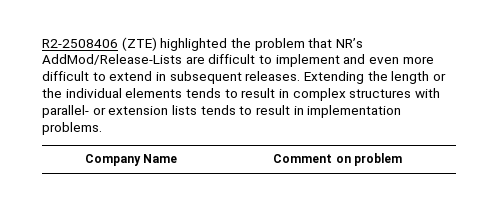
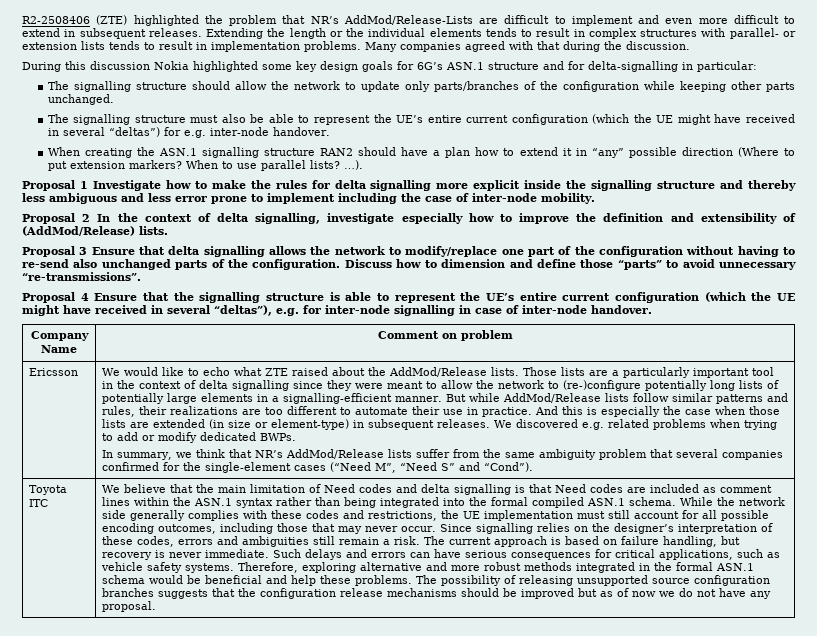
+ Many companies agreed with that during the discussion.
+ During this discussion Nokia highlighted some key design goals for 6G’s ASN.1 structure and for delta-signalling in particular:
+ The signalling structure should allow the network to update only parts/branches of the configuration while keeping other parts unchanged.
+ The signalling structure must also be able to represent the UE’s entire current configuration (which the UE might have received in several “deltas”) for e.g. inter-node handover.
+ When creating the ASN.1 signalling structure RAN2 should have a plan how to extend it in “any” possible direction (Where to put extension markers? When to use parallel lists? …).
+ Proposal 1 Investigate how to make the rules for delta signalling more explicit inside the signalling structure and thereby less ambiguous and less error prone to implement including the case of inter-node mobility.
+ Proposal 2 In the context of delta signalling, investigate especially how to improve the definition and extensibility of (AddMod/Release) lists.
+ Proposal 3 Ensure that delta signalling allows the network to modify/replace one part of the configuration without having to re-send also unchanged parts of the configuration. Discuss how to dimension and define those “parts” to avoid unnecessary “re-transmissions”.
+ Proposal 4 Ensure that the signalling structure is able to represent the UE’s entire current configuration (which the UE might have received in several “deltas”), e.g. for inter-node signalling in case of inter-node handover.
+ Ericsson | We would like to echo what ZTE raised about the AddMod/Release lists. Those lists are a particularly important tool in the context of delta signalling since they were meant to allow the network to (re-)configure potentially long lists of potentially large elements in a signalling-efficient manner. But while AddMod/Release lists follow similar patterns and rules, their realizations are too different to automate their use in practice. And this is especially the case when those lists are extended (in size or element-type) in subsequent releases. We discovered e.g. related problems when trying to add or modify dedicated BWPs.
+ In summary, we think that NR’s AddMod/Release lists suffer from the same ambiguity problem that several companies confirmed for the single-element cases (“Need M”, “Need S” and “Cond”).
+ Toyota ITC | We believe that the main limitation of Need codes and delta signalling is that Need codes are included as comment lines within the ASN.1 syntax rather than being integrated into the formal compiled ASN.1 schema. While the network side generally complies with these codes and restrictions, the UE implementation must still account for all possible encoding outcomes, including those that may never occur. Since signalling relies on the designer’s interpretation of these codes, errors and ambiguities still remain a risk. The current approach is based on failure handling, but recovery is never immediate. Such delays and errors can have serious consequences for critical applications, such as vehicle safety systems. Therefore, exploring alternative and more robust methods integrated in the formal ASN.1 schema would be beneficial and help these problems. The possibility of releasing unsupported source configuration branches suggests that the configuration release mechanisms should be improved but as of now we do not have any proposal.

